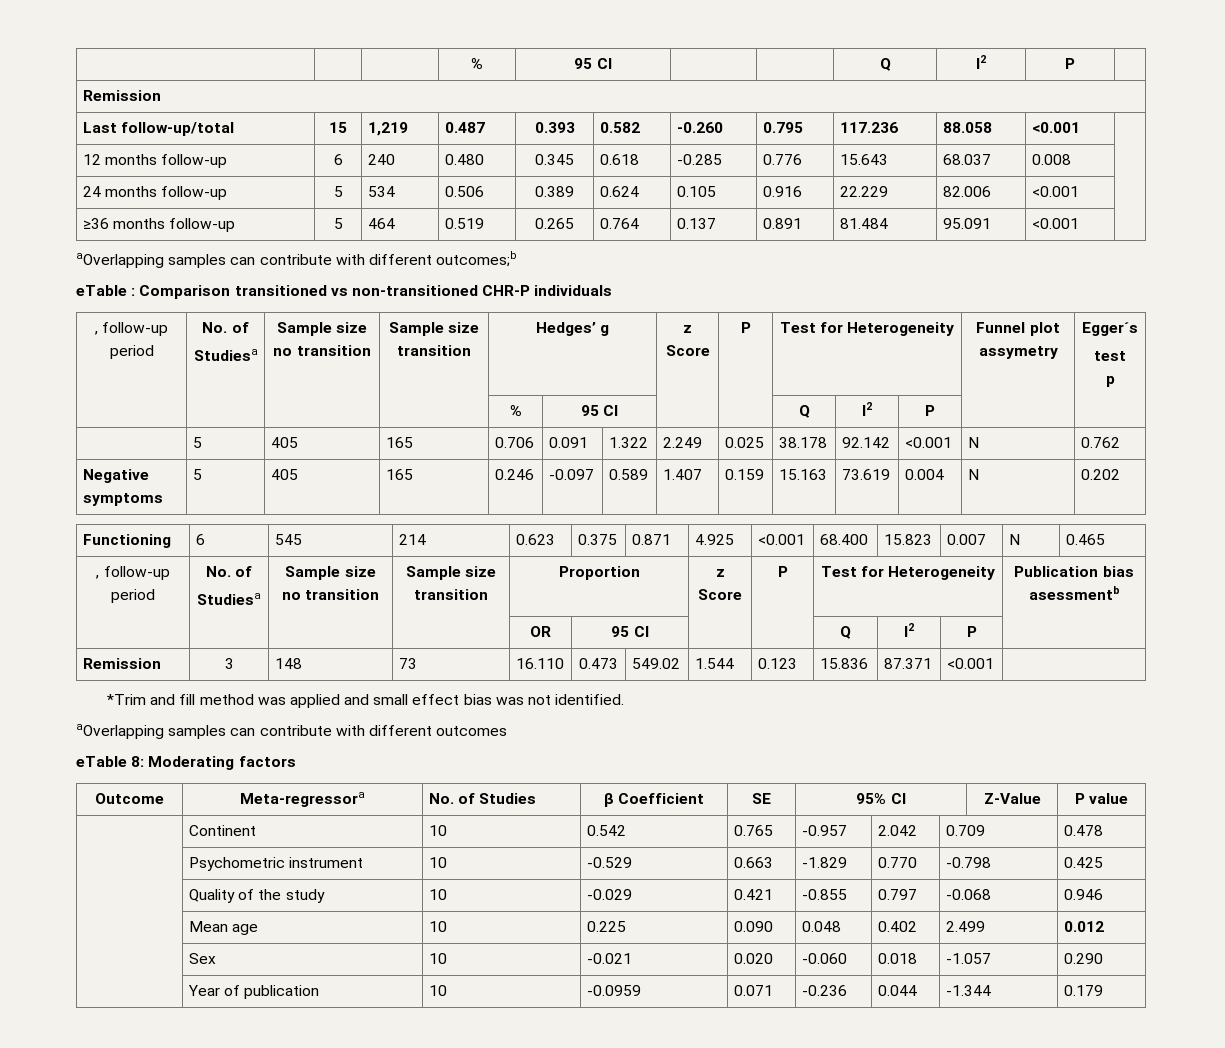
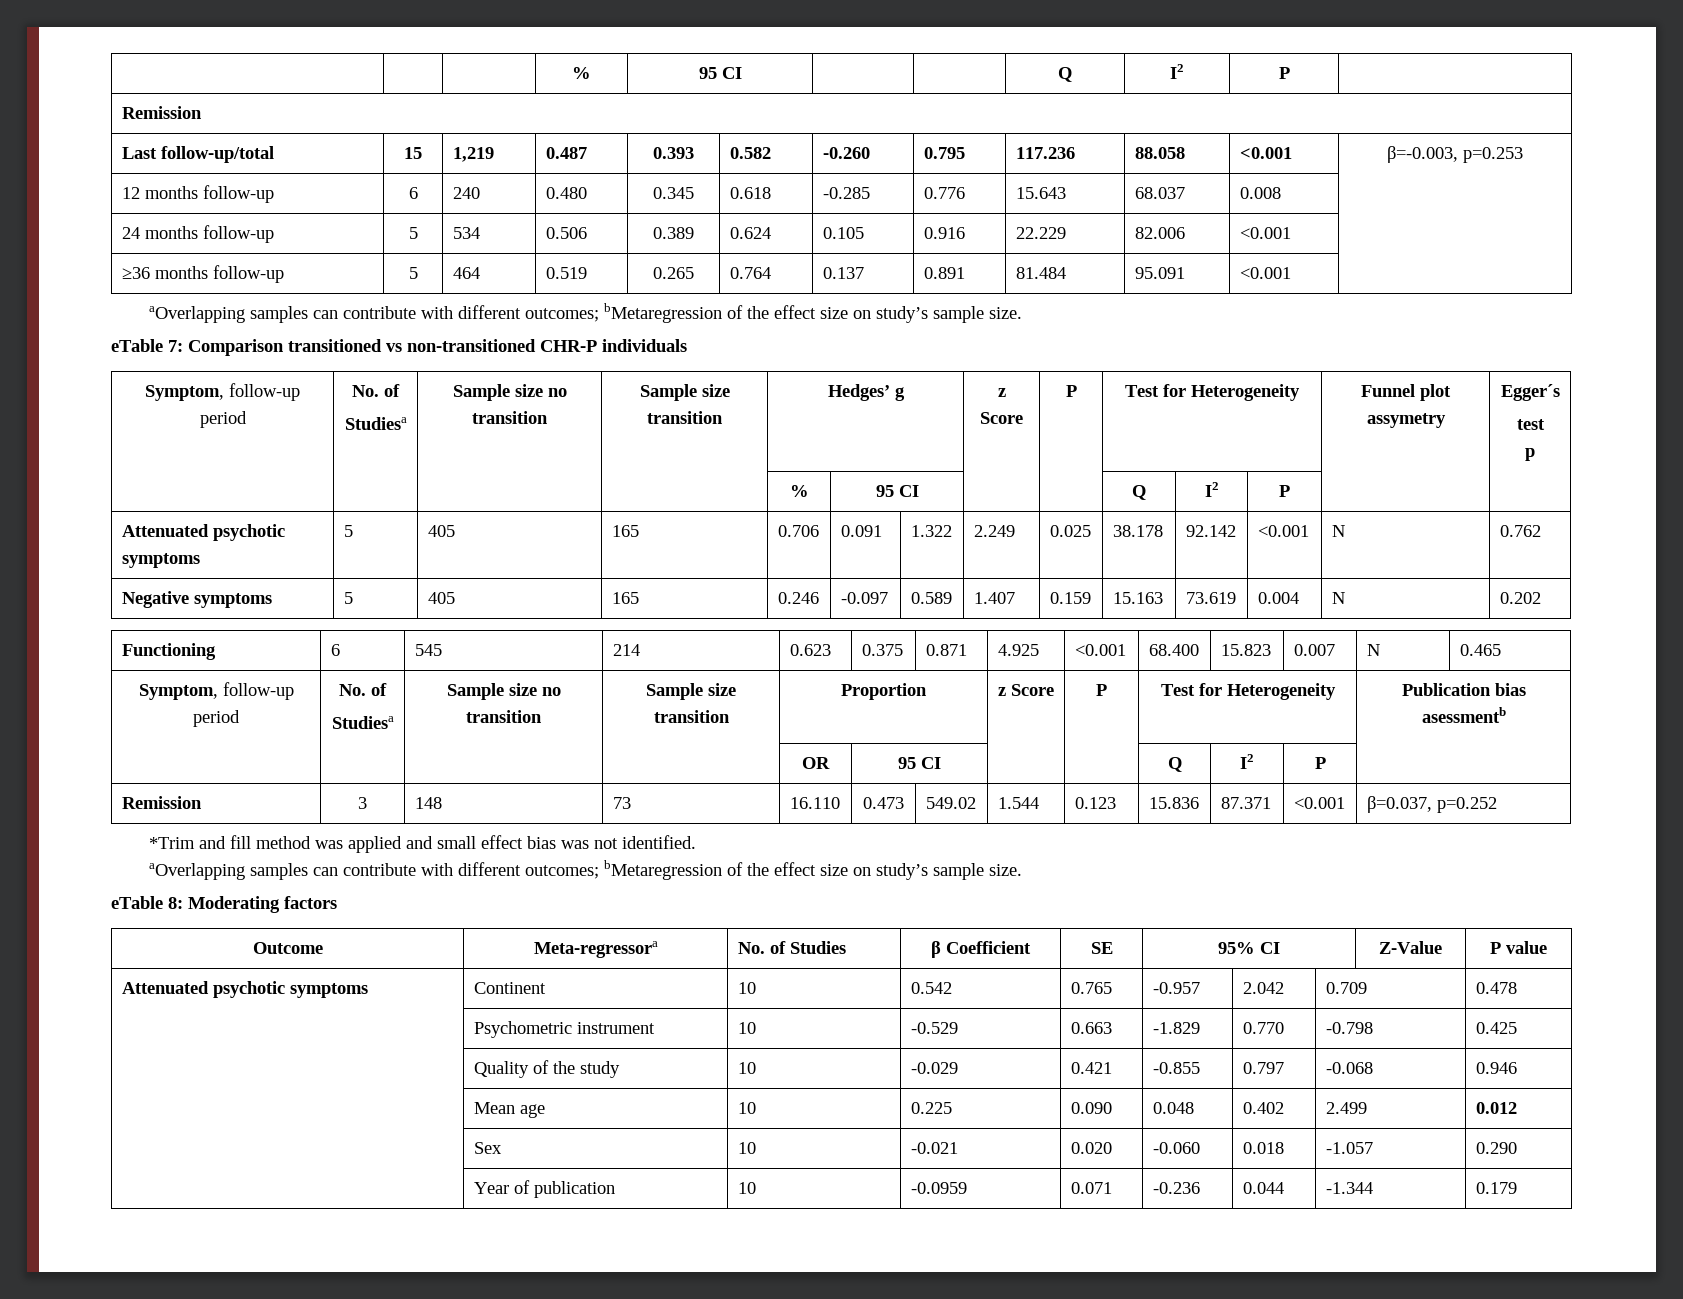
- Last follow-up/total | 15 | 1,219 | 0.487 | 0.393 | 0.582 | -0.260 | 0.795 | 117.236 | 88.058 | <0.001 |
+ Last follow-up/total | 15 | 1,219 | 0.487 | 0.393 | 0.582 | -0.260 | 0.795 | 117.236 | 88.058 | <0.001 | β=-0.003, p=0.253
  ≥36 months follow-up | 5 | 464 | 0.519 | 0.265 | 0.764 | 0.137 | 0.891 | 81.484 | 95.091 | <0.001 |
- aOverlapping samples can contribute with different outcomes;b
- eTable : Comparison transitioned vs non-transitioned CHR-P individuals
- , follow-up period | No. of
+ aOverlapping samples can contribute with different outcomes; bMetaregression of the effect size on study’s sample size.
+ eTable 7: Comparison transitioned vs non-transitioned CHR-P individuals
+ Symptom, follow-up period | No. of
- | 5 | 405 | 165 | 0.706 | 0.091 | 1.322 | 2.249 | 0.025 | 38.178 | 92.142 | <0.001 | N | 0.762
+ Attenuated psychotic symptoms | 5 | 405 | 165 | 0.706 | 0.091 | 1.322 | 2.249 | 0.025 | 38.178 | 92.142 | <0.001 | N | 0.762
  Functioning | 6 | 545 | 214 | 0.623 | 0.375 | 0.871 | 4.925 | <0.001 | 68.400 | 15.823 | 0.007 | N | 0.465
- , follow-up period | No. of
+ Symptom, follow-up period | No. of
- Remission | 3 | 148 | 73 | 16.110 | 0.473 | 549.02 | 1.544 | 0.123 | 15.836 | 87.371 | <0.001 |
+ Remission | 3 | 148 | 73 | 16.110 | 0.473 | 549.02 | 1.544 | 0.123 | 15.836 | 87.371 | <0.001 | β=0.037, p=0.252
  *Trim and fill method was applied and small effect bias was not identified.
- aOverlapping samples can contribute with different outcomes
+ aOverlapping samples can contribute with different outcomes; bMetaregression of the effect size on study’s sample size.
- | Continent | 10 | 0.542 | 0.765 | -0.957 | 2.042 | 0.709 | 0.478
+ Attenuated psychotic symptoms | Continent | 10 | 0.542 | 0.765 | -0.957 | 2.042 | 0.709 | 0.478

